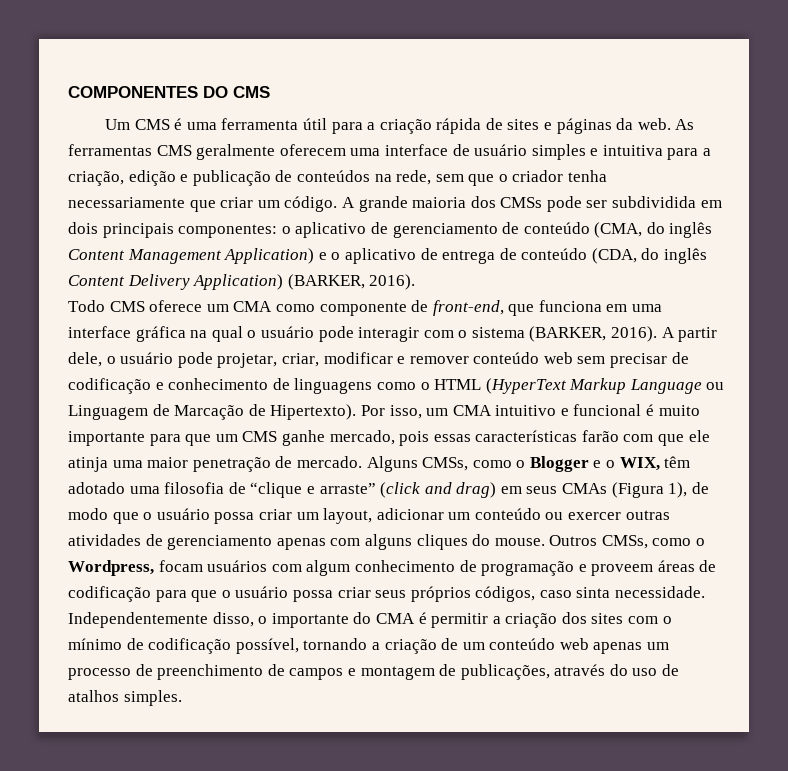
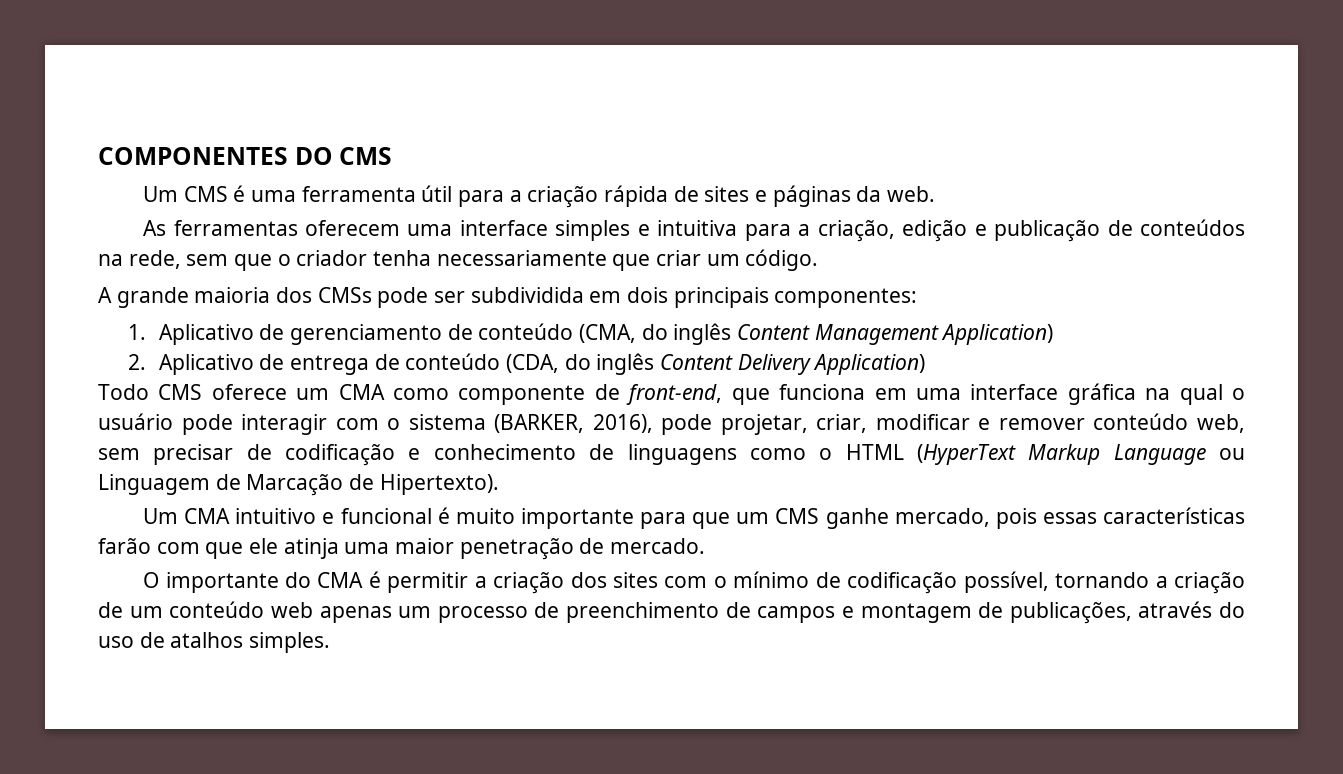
- Um CMS é uma ferramenta útil para a criação rápida de sites e páginas da web. As ferramentas CMS geralmente oferecem uma interface de usuário simples e intuitiva para a criação, edição e publicação de conteúdos na rede, sem que o criador tenha necessariamente que criar um código. A grande maioria dos CMSs pode ser subdividida em dois principais componentes: o aplicativo de gerenciamento de conteúdo (CMA, do inglês Content Management Application) e o aplicativo de entrega de conteúdo (CDA, do inglês Content Delivery Application) (BARKER, 2016).
+ Um CMS é uma ferramenta útil para a criação rápida de sites e páginas da web.
+ As ferramentas oferecem uma interface simples e intuitiva para a criação, edição e publicação de conteúdos na rede, sem que o criador tenha necessariamente que criar um código.
+ A grande maioria dos CMSs pode ser subdividida em dois principais componentes:
+ 1. Aplicativo de gerenciamento de conteúdo (CMA, do inglês Content Management Application)
+ 2. Aplicativo de entrega de conteúdo (CDA, do inglês Content Delivery Application)
- Todo CMS oferece um CMA como componente de front-end, que funciona em uma interface gráfica na qual o usuário pode interagir com o sistema (BARKER, 2016). A partir dele, o usuário pode projetar, criar, modificar e remover conteúdo web sem precisar de codificação e conhecimento de linguagens como o HTML (HyperText Markup Language ou Linguagem de Marcação de Hipertexto). Por isso, um CMA intuitivo e funcional é muito importante para que um CMS ganhe mercado, pois essas características farão com que ele atinja uma maior penetração de mercado. Alguns CMSs, como o Blogger e o WIX, têm adotado uma filosofia de “clique e arraste” (click and drag) em seus CMAs (Figura 1), de modo que o usuário possa criar um layout, adicionar um conteúdo ou exercer outras atividades de gerenciamento apenas com alguns cliques do mouse. Outros CMSs, como o Wordpress, focam usuários com algum conhecimento de programação e proveem áreas de codificação para que o usuário possa criar seus próprios códigos, caso sinta necessidade. Independentemente disso, o importante do CMA é permitir a criação dos sites com o mínimo de codificação possível, tornando a criação de um conteúdo web apenas um processo de preenchimento de campos e montagem de publicações, através do uso de atalhos simples.
+ Todo CMS oferece um CMA como componente de front-end, que funciona em uma interface gráfica na qual o usuário pode interagir com o sistema (BARKER, 2016), pode projetar, criar, modificar e remover conteúdo web, sem precisar de codificação e conhecimento de linguagens como o HTML (HyperText Markup Language ou Linguagem de Marcação de Hipertexto).
+ Um CMA intuitivo e funcional é muito importante para que um CMS ganhe mercado, pois essas características farão com que ele atinja uma maior penetração de mercado.
+ O importante do CMA é permitir a criação dos sites com o mínimo de codificação possível, tornando a criação de um conteúdo web apenas um processo de preenchimento de campos e montagem de publicações, através do uso de atalhos simples.

